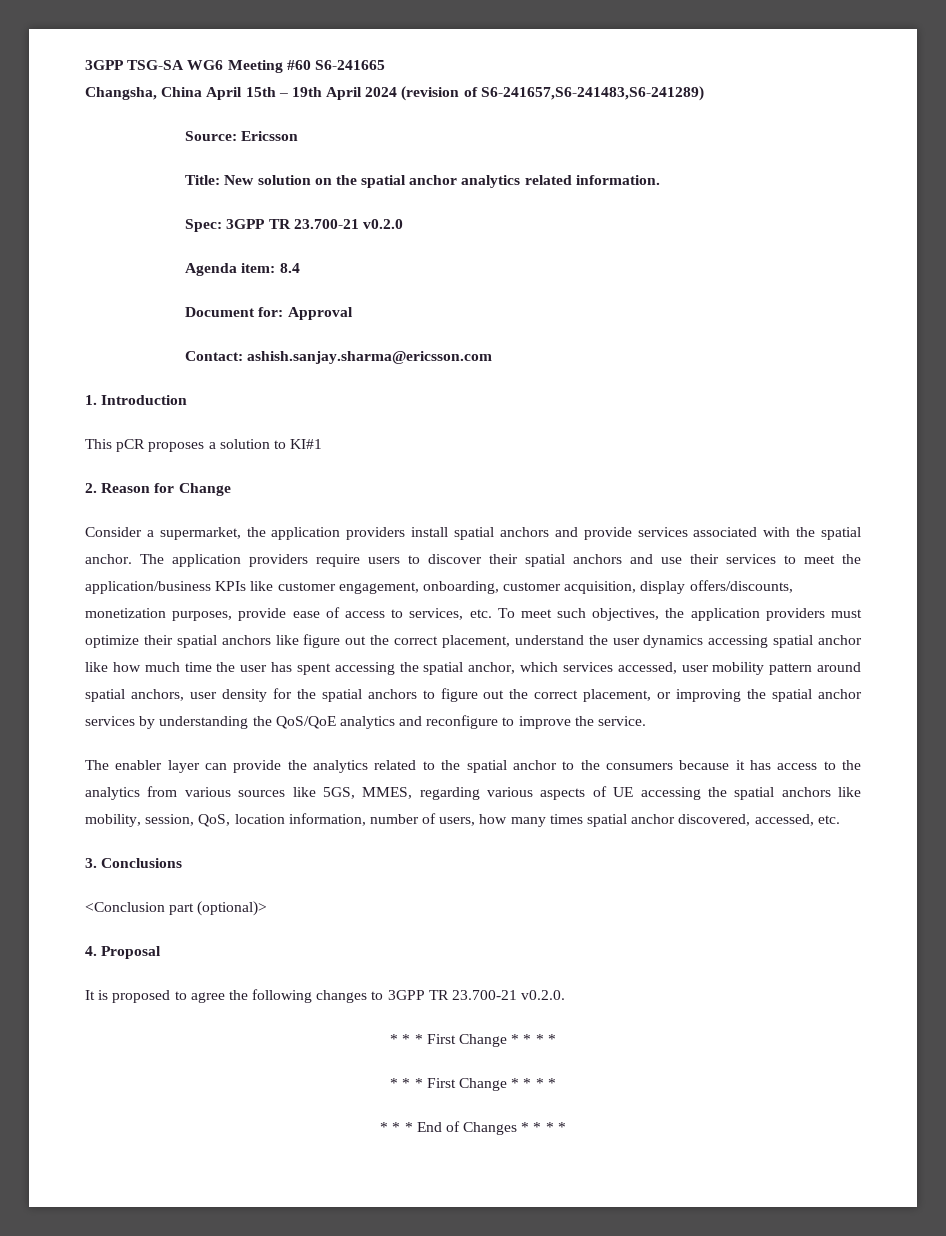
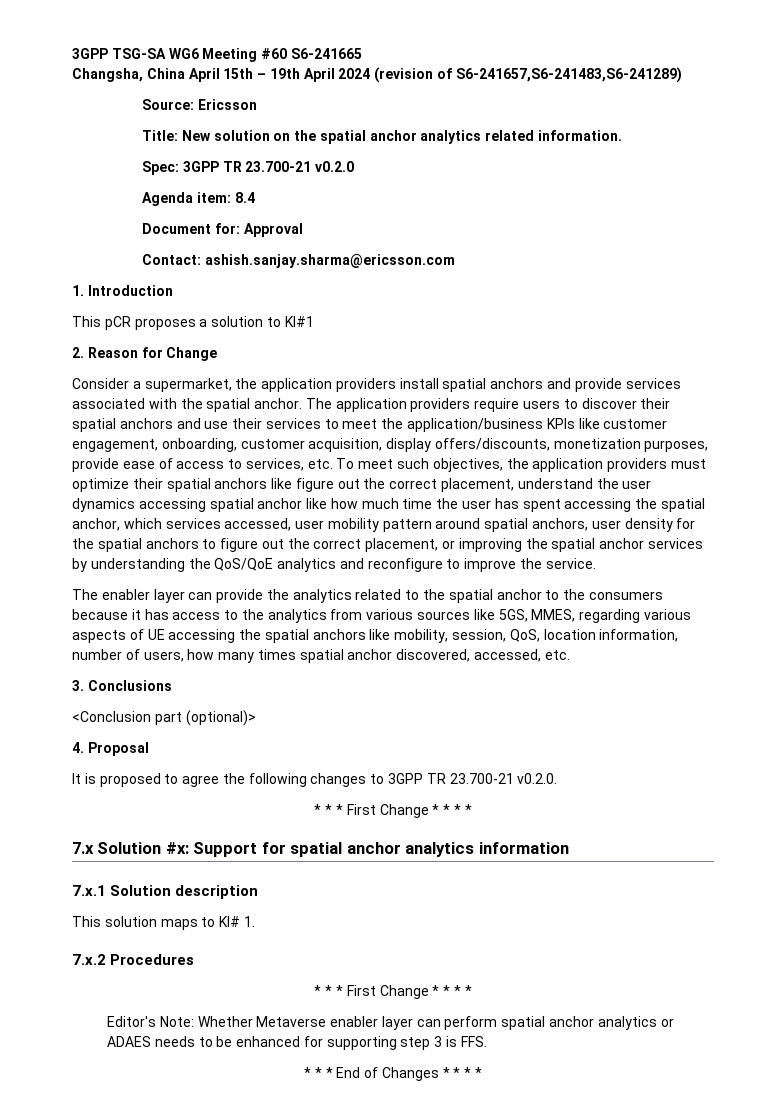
  It is proposed to agree the following changes to 3GPP TR 23.700-21 v0.2.0.
  * * * First Change * * * *
+ 7.x Solution #x: Support for spatial anchor analytics information
+ 7.x.1 Solution description
+ This solution maps to KI# 1.
+ 7.x.2 Procedures
  * * * First Change * * * *
+ Editor's Note: Whether Metaverse enabler layer can perform spatial anchor analytics or ADAES needs to be enhanced for supporting step 3 is FFS.

